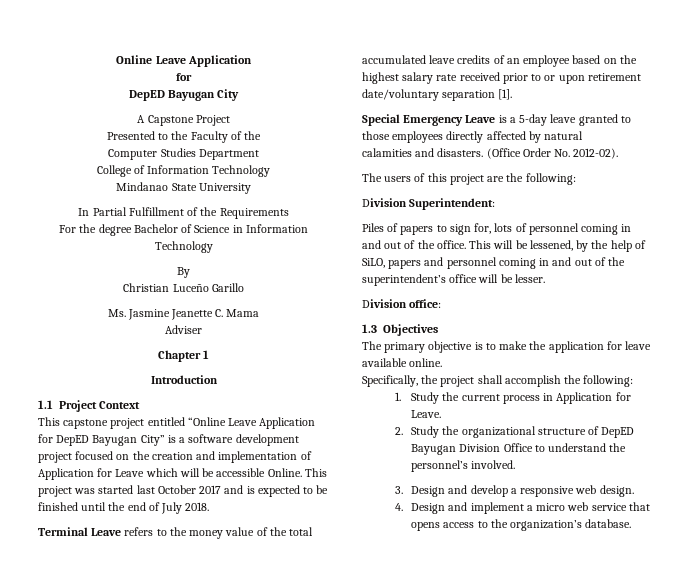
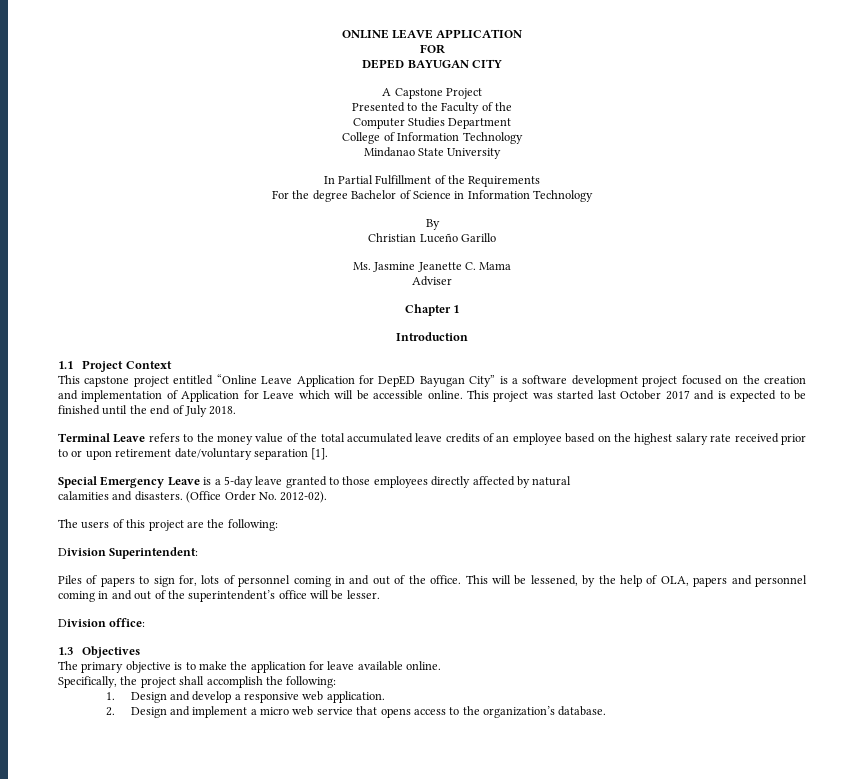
- Online Leave Application
- for
- DepED Bayugan City
+ ONLINE LEAVE APPLICATION
+ FOR
+ DEPED BAYUGAN CITY
- This capstone project entitled “Online Leave Application for DepED Bayugan City” is a software development project focused on the creation and implementation of Application for Leave which will be accessible Online.
+ This capstone project entitled “Online Leave Application for DepED Bayugan City” is a software development project focused on the creation and implementation of Application for Leave which will be accessible online.
- This will be lessened, by the help of SiLO, papers and personnel coming in and out of the superintendent’s office will be lesser.
+ This will be lessened, by the help of OLA, papers and personnel coming in and out of the superintendent’s office will be lesser.
- 1. Study the current process in Application for Leave.
- 2. Study the organizational structure of DepED Bayugan Division Office to understand the personnel’s involved.
- 3. Design and develop a responsive web design.
- 4. Design and implement a micro web service that opens access to the organization’s database.
+ 1. Design and develop a responsive web application.
+ 2. Design and implement a micro web service that opens access to the organization’s database.

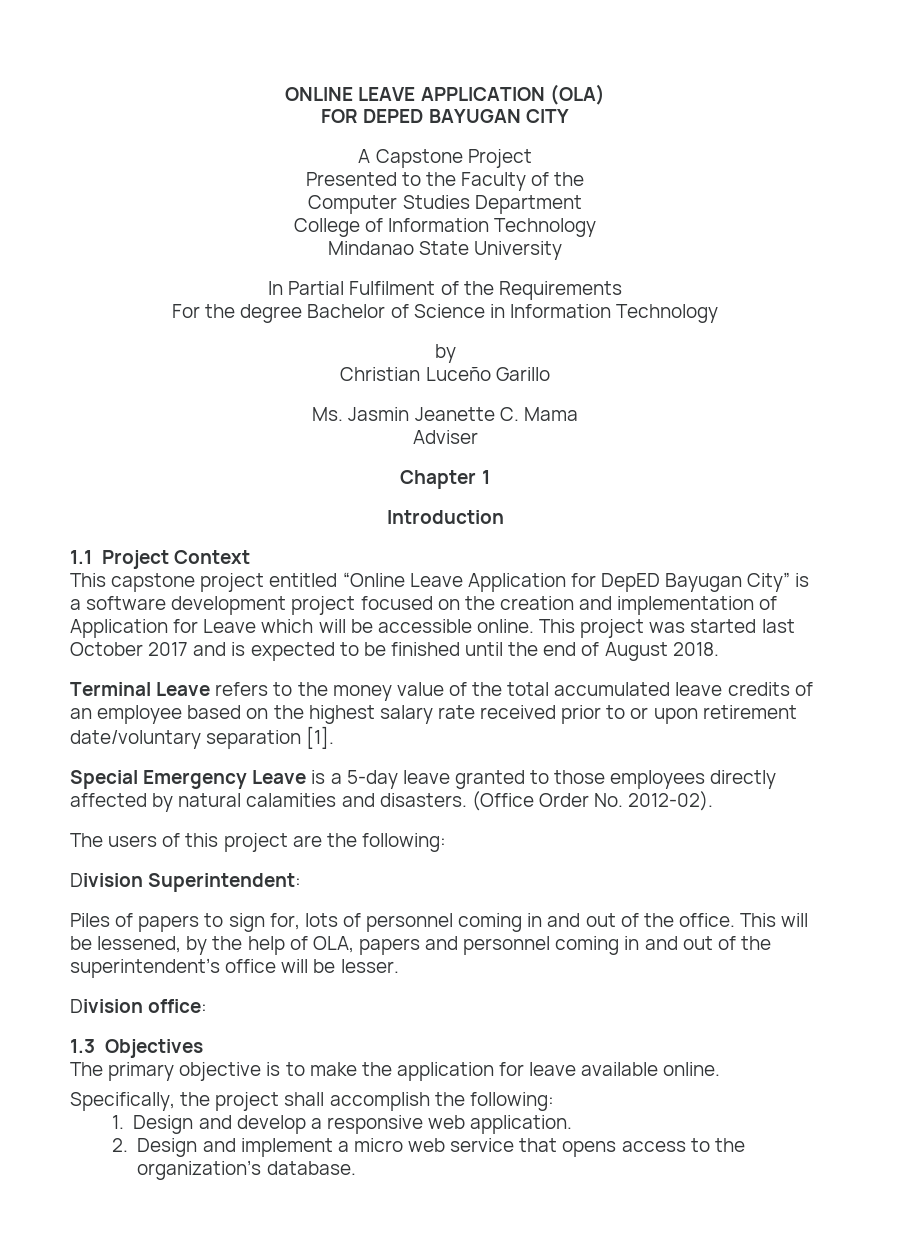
- ONLINE LEAVE APPLICATION
+ ONLINE LEAVE APPLICATION (OLA)
- FOR
- DEPED BAYUGAN CITY
+ FOR DEPED BAYUGAN CITY
- In Partial Fulfillment of the Requirements
+ In Partial Fulfilment of the Requirements
  For the degree Bachelor of Science in Information Technology
- By
+ by
- Ms. Jasmine Jeanette C. Mama
+ Ms. Jasmin Jeanette C. Mama
- This project was started last October 2017 and is expected to be finished until the end of July 2018.
+ This project was started last October 2017 and is expected to be finished until the end of August 2018.
- Special Emergency Leave is a 5-day leave granted to those employees directly affected by natural
- calamities and disasters.
+ Special Emergency Leave is a 5-day leave granted to those employees directly affected by natural calamities and disasters.

